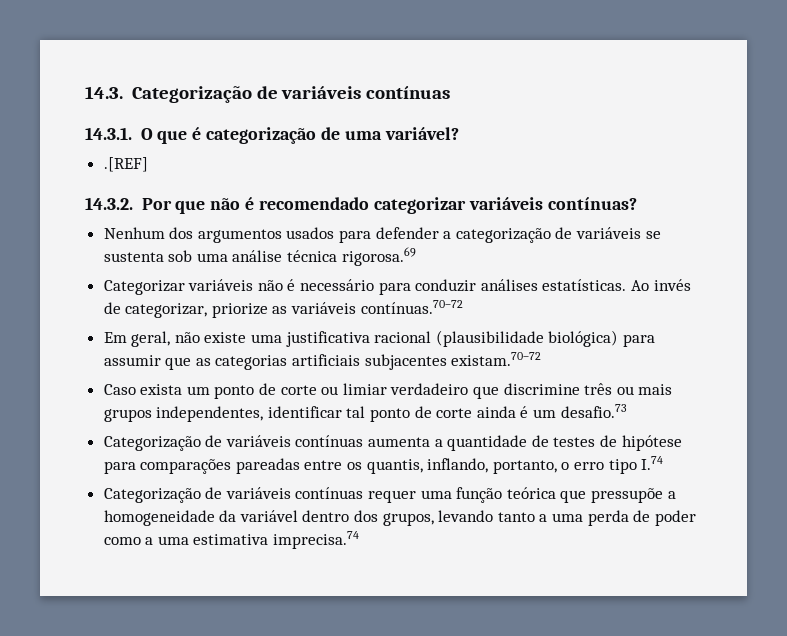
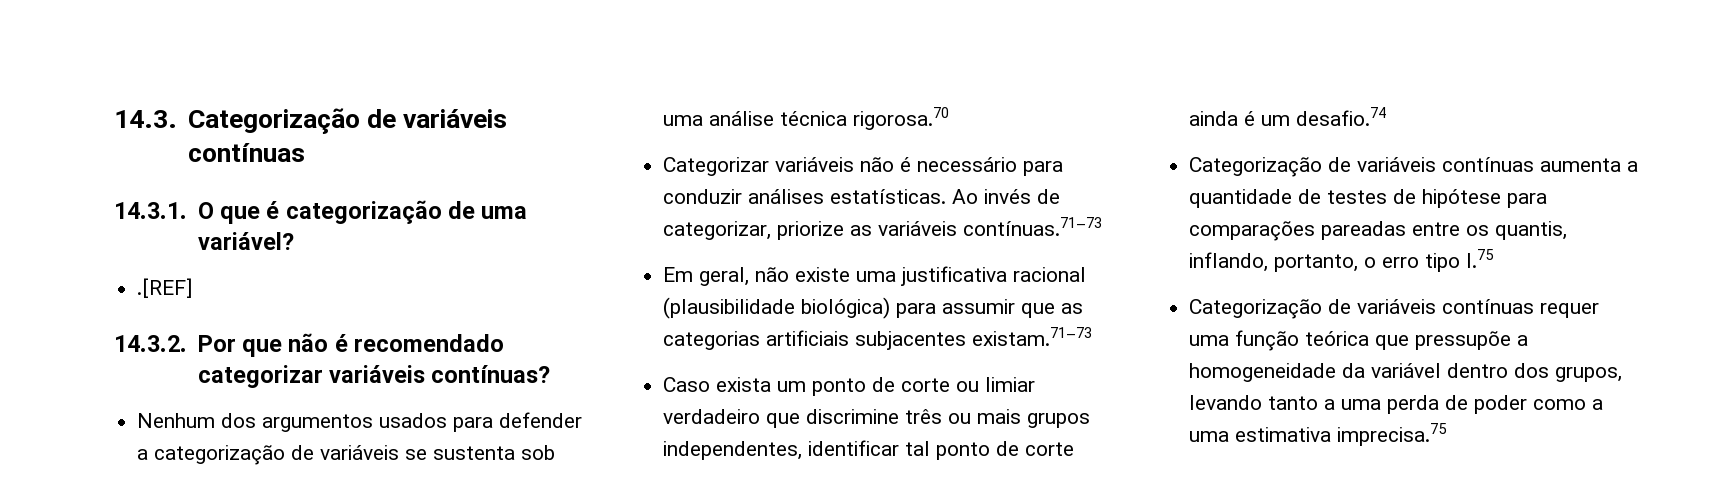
- Nenhum dos argumentos usados para defender a categorização de variáveis se sustenta sob uma análise técnica rigorosa.69
+ Nenhum dos argumentos usados para defender a categorização de variáveis se sustenta sob uma análise técnica rigorosa.70
- Ao invés de categorizar, priorize as variáveis contínuas.70–72
+ Ao invés de categorizar, priorize as variáveis contínuas.71–73
- Em geral, não existe uma justificativa racional (plausibilidade biológica) para assumir que as categorias artificiais subjacentes existam.70–72
+ Em geral, não existe uma justificativa racional (plausibilidade biológica) para assumir que as categorias artificiais subjacentes existam.71–73
- Caso exista um ponto de corte ou limiar verdadeiro que discrimine três ou mais grupos independentes, identificar tal ponto de corte ainda é um desafio.73
+ Caso exista um ponto de corte ou limiar verdadeiro que discrimine três ou mais grupos independentes, identificar tal ponto de corte ainda é um desafio.74
- Categorização de variáveis contínuas aumenta a quantidade de testes de hipótese para comparações pareadas entre os quantis, inflando, portanto, o erro tipo I.74
+ Categorização de variáveis contínuas aumenta a quantidade de testes de hipótese para comparações pareadas entre os quantis, inflando, portanto, o erro tipo I.75
- Categorização de variáveis contínuas requer uma função teórica que pressupõe a homogeneidade da variável dentro dos grupos, levando tanto a uma perda de poder como a uma estimativa imprecisa.74
+ Categorização de variáveis contínuas requer uma função teórica que pressupõe a homogeneidade da variável dentro dos grupos, levando tanto a uma perda de poder como a uma estimativa imprecisa.75

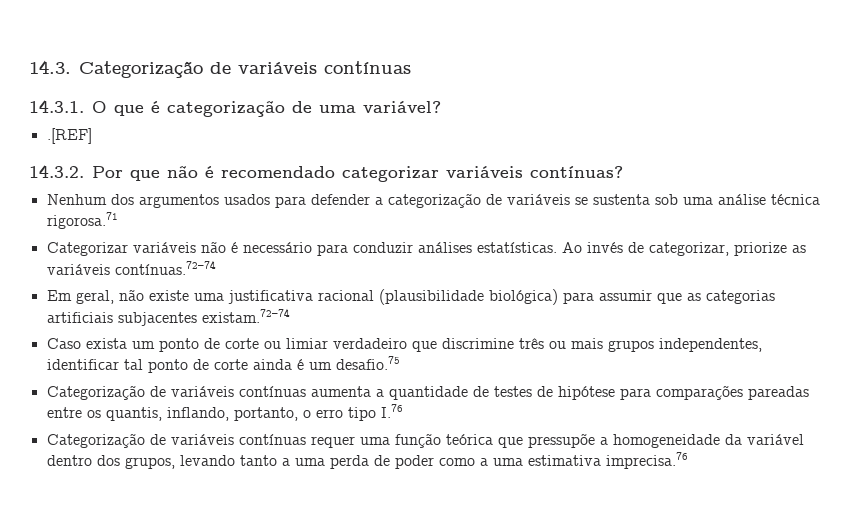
- Nenhum dos argumentos usados para defender a categorização de variáveis se sustenta sob uma análise técnica rigorosa.70
+ Nenhum dos argumentos usados para defender a categorização de variáveis se sustenta sob uma análise técnica rigorosa.71
- Ao invés de categorizar, priorize as variáveis contínuas.71–73
+ Ao invés de categorizar, priorize as variáveis contínuas.72–74
- Em geral, não existe uma justificativa racional (plausibilidade biológica) para assumir que as categorias artificiais subjacentes existam.71–73
+ Em geral, não existe uma justificativa racional (plausibilidade biológica) para assumir que as categorias artificiais subjacentes existam.72–74
- Caso exista um ponto de corte ou limiar verdadeiro que discrimine três ou mais grupos independentes, identificar tal ponto de corte ainda é um desafio.74
+ Caso exista um ponto de corte ou limiar verdadeiro que discrimine três ou mais grupos independentes, identificar tal ponto de corte ainda é um desafio.75
- Categorização de variáveis contínuas aumenta a quantidade de testes de hipótese para comparações pareadas entre os quantis, inflando, portanto, o erro tipo I.75
+ Categorização de variáveis contínuas aumenta a quantidade de testes de hipótese para comparações pareadas entre os quantis, inflando, portanto, o erro tipo I.76
- Categorização de variáveis contínuas requer uma função teórica que pressupõe a homogeneidade da variável dentro dos grupos, levando tanto a uma perda de poder como a uma estimativa imprecisa.75
+ Categorização de variáveis contínuas requer uma função teórica que pressupõe a homogeneidade da variável dentro dos grupos, levando tanto a uma perda de poder como a uma estimativa imprecisa.76

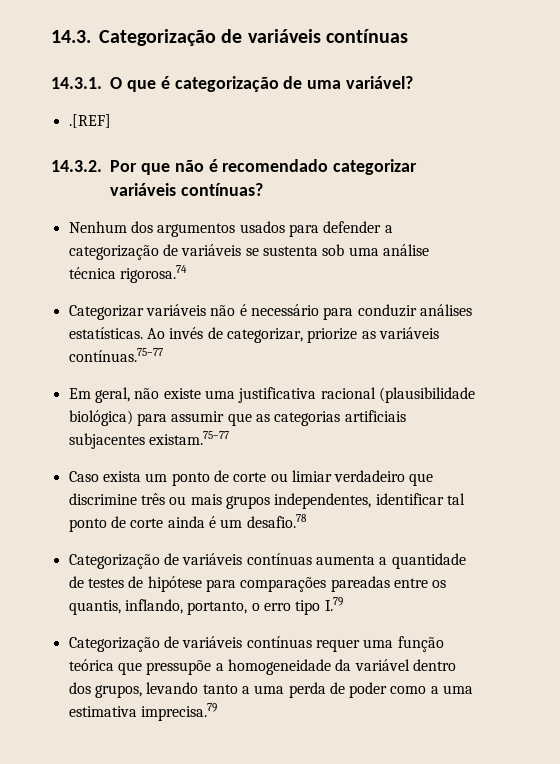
- Nenhum dos argumentos usados para defender a categorização de variáveis se sustenta sob uma análise técnica rigorosa.71
+ Nenhum dos argumentos usados para defender a categorização de variáveis se sustenta sob uma análise técnica rigorosa.74
- Ao invés de categorizar, priorize as variáveis contínuas.72–74
+ Ao invés de categorizar, priorize as variáveis contínuas.75–77
- Em geral, não existe uma justificativa racional (plausibilidade biológica) para assumir que as categorias artificiais subjacentes existam.72–74
+ Em geral, não existe uma justificativa racional (plausibilidade biológica) para assumir que as categorias artificiais subjacentes existam.75–77
- Caso exista um ponto de corte ou limiar verdadeiro que discrimine três ou mais grupos independentes, identificar tal ponto de corte ainda é um desafio.75
+ Caso exista um ponto de corte ou limiar verdadeiro que discrimine três ou mais grupos independentes, identificar tal ponto de corte ainda é um desafio.78
- Categorização de variáveis contínuas aumenta a quantidade de testes de hipótese para comparações pareadas entre os quantis, inflando, portanto, o erro tipo I.76
+ Categorização de variáveis contínuas aumenta a quantidade de testes de hipótese para comparações pareadas entre os quantis, inflando, portanto, o erro tipo I.79
- Categorização de variáveis contínuas requer uma função teórica que pressupõe a homogeneidade da variável dentro dos grupos, levando tanto a uma perda de poder como a uma estimativa imprecisa.76
+ Categorização de variáveis contínuas requer uma função teórica que pressupõe a homogeneidade da variável dentro dos grupos, levando tanto a uma perda de poder como a uma estimativa imprecisa.79

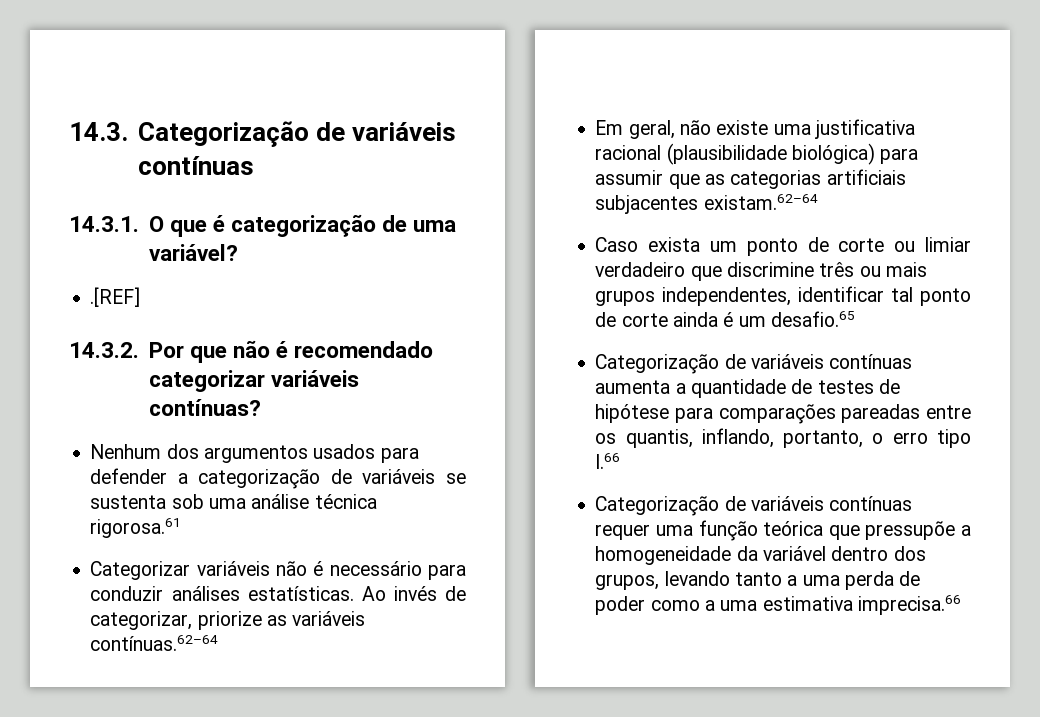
- Nenhum dos argumentos usados para defender a categorização de variáveis se sustenta sob uma análise técnica rigorosa.74
+ Nenhum dos argumentos usados para defender a categorização de variáveis se sustenta sob uma análise técnica rigorosa.61
- Ao invés de categorizar, priorize as variáveis contínuas.75–77
+ Ao invés de categorizar, priorize as variáveis contínuas.62–64
- Em geral, não existe uma justificativa racional (plausibilidade biológica) para assumir que as categorias artificiais subjacentes existam.75–77
+ Em geral, não existe uma justificativa racional (plausibilidade biológica) para assumir que as categorias artificiais subjacentes existam.62–64
- Caso exista um ponto de corte ou limiar verdadeiro que discrimine três ou mais grupos independentes, identificar tal ponto de corte ainda é um desafio.78
+ Caso exista um ponto de corte ou limiar verdadeiro que discrimine três ou mais grupos independentes, identificar tal ponto de corte ainda é um desafio.65
- Categorização de variáveis contínuas aumenta a quantidade de testes de hipótese para comparações pareadas entre os quantis, inflando, portanto, o erro tipo I.79
+ Categorização de variáveis contínuas aumenta a quantidade de testes de hipótese para comparações pareadas entre os quantis, inflando, portanto, o erro tipo I.66
- Categorização de variáveis contínuas requer uma função teórica que pressupõe a homogeneidade da variável dentro dos grupos, levando tanto a uma perda de poder como a uma estimativa imprecisa.79
+ Categorização de variáveis contínuas requer uma função teórica que pressupõe a homogeneidade da variável dentro dos grupos, levando tanto a uma perda de poder como a uma estimativa imprecisa.66

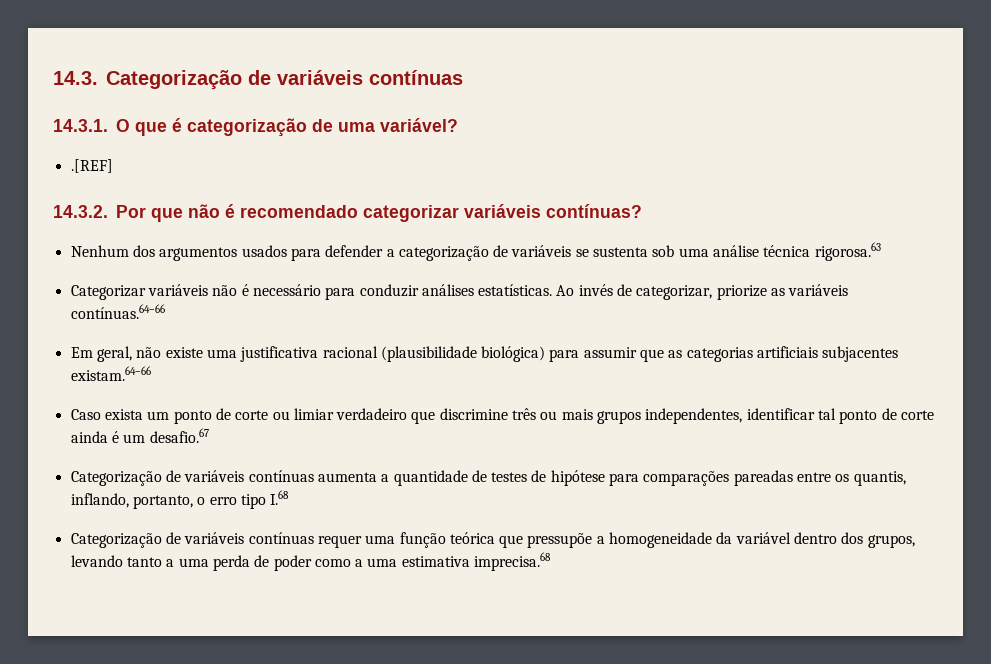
- Nenhum dos argumentos usados para defender a categorização de variáveis se sustenta sob uma análise técnica rigorosa.61
+ Nenhum dos argumentos usados para defender a categorização de variáveis se sustenta sob uma análise técnica rigorosa.63
- Ao invés de categorizar, priorize as variáveis contínuas.62–64
+ Ao invés de categorizar, priorize as variáveis contínuas.64–66
- Em geral, não existe uma justificativa racional (plausibilidade biológica) para assumir que as categorias artificiais subjacentes existam.62–64
+ Em geral, não existe uma justificativa racional (plausibilidade biológica) para assumir que as categorias artificiais subjacentes existam.64–66
- Caso exista um ponto de corte ou limiar verdadeiro que discrimine três ou mais grupos independentes, identificar tal ponto de corte ainda é um desafio.65
+ Caso exista um ponto de corte ou limiar verdadeiro que discrimine três ou mais grupos independentes, identificar tal ponto de corte ainda é um desafio.67
- Categorização de variáveis contínuas aumenta a quantidade de testes de hipótese para comparações pareadas entre os quantis, inflando, portanto, o erro tipo I.66
+ Categorização de variáveis contínuas aumenta a quantidade de testes de hipótese para comparações pareadas entre os quantis, inflando, portanto, o erro tipo I.68
- Categorização de variáveis contínuas requer uma função teórica que pressupõe a homogeneidade da variável dentro dos grupos, levando tanto a uma perda de poder como a uma estimativa imprecisa.66
+ Categorização de variáveis contínuas requer uma função teórica que pressupõe a homogeneidade da variável dentro dos grupos, levando tanto a uma perda de poder como a uma estimativa imprecisa.68

